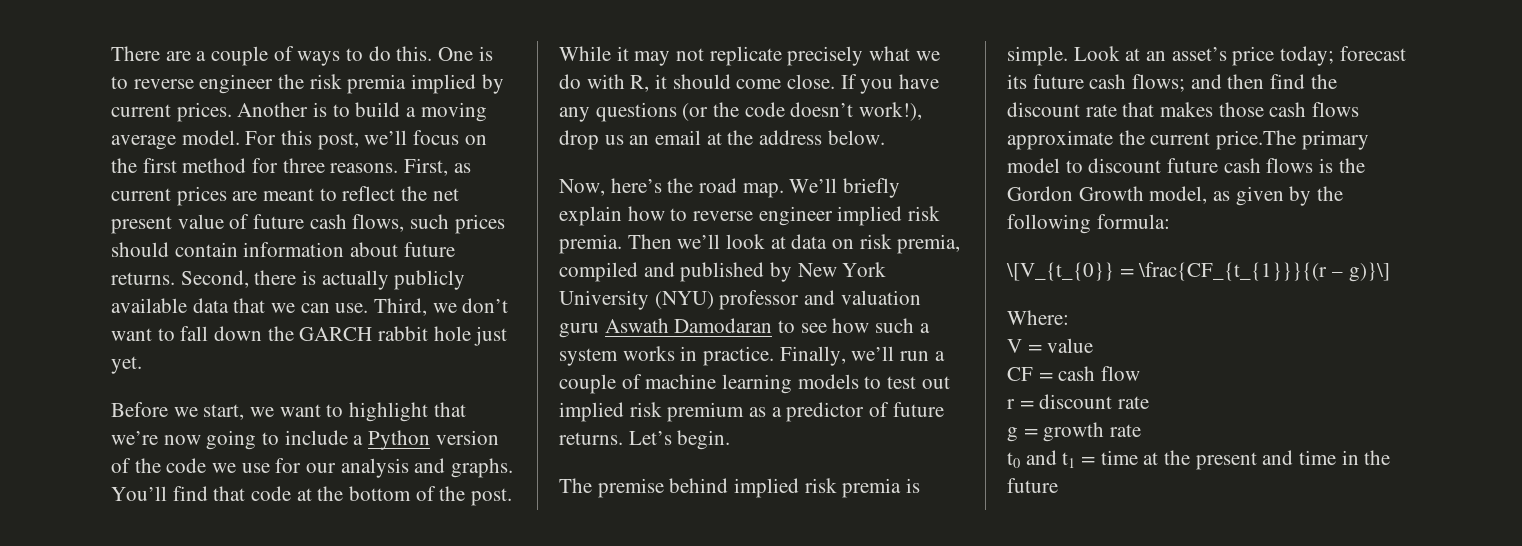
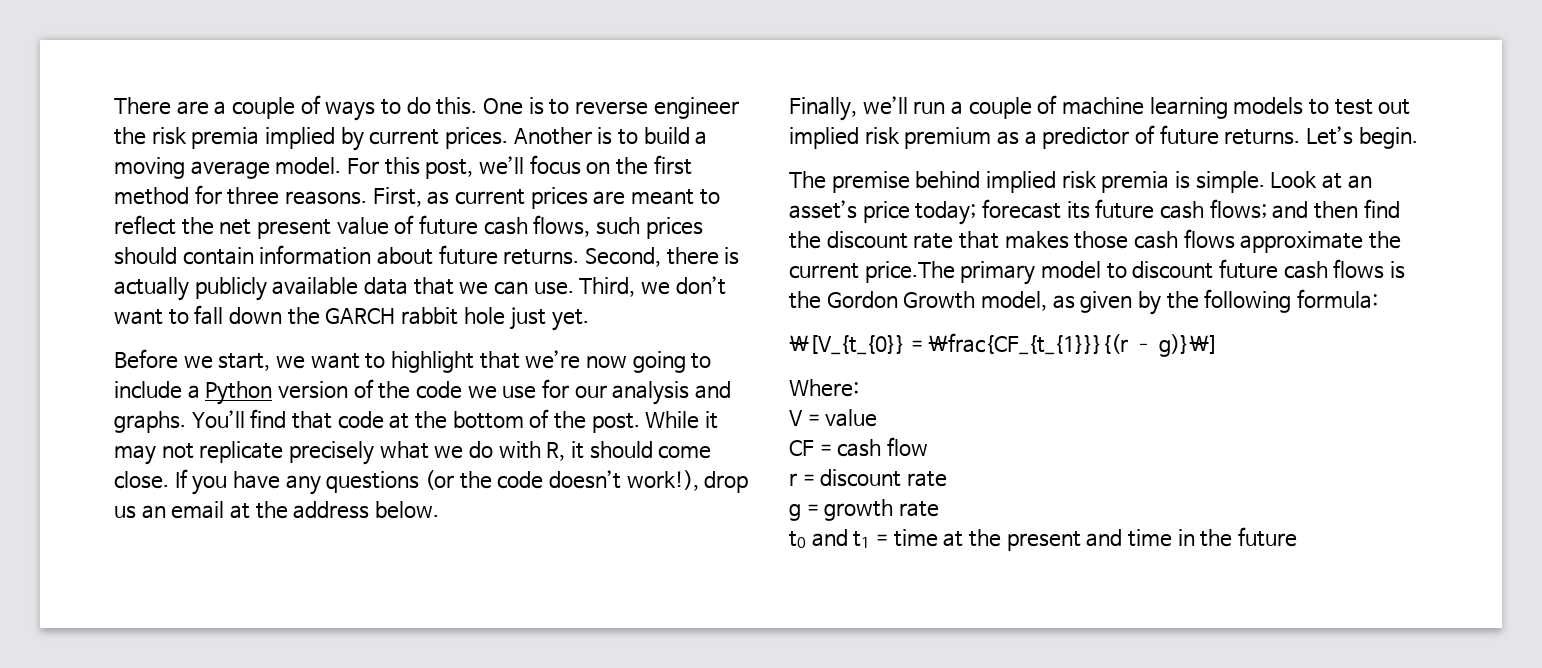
- Now, here’s the road map. We’ll briefly explain how to reverse engineer implied risk premia. Then we’ll look at data on risk premia, compiled and published by New York University (NYU) professor and valuation guru Aswath Damodaran to see how such a system works in practice.

